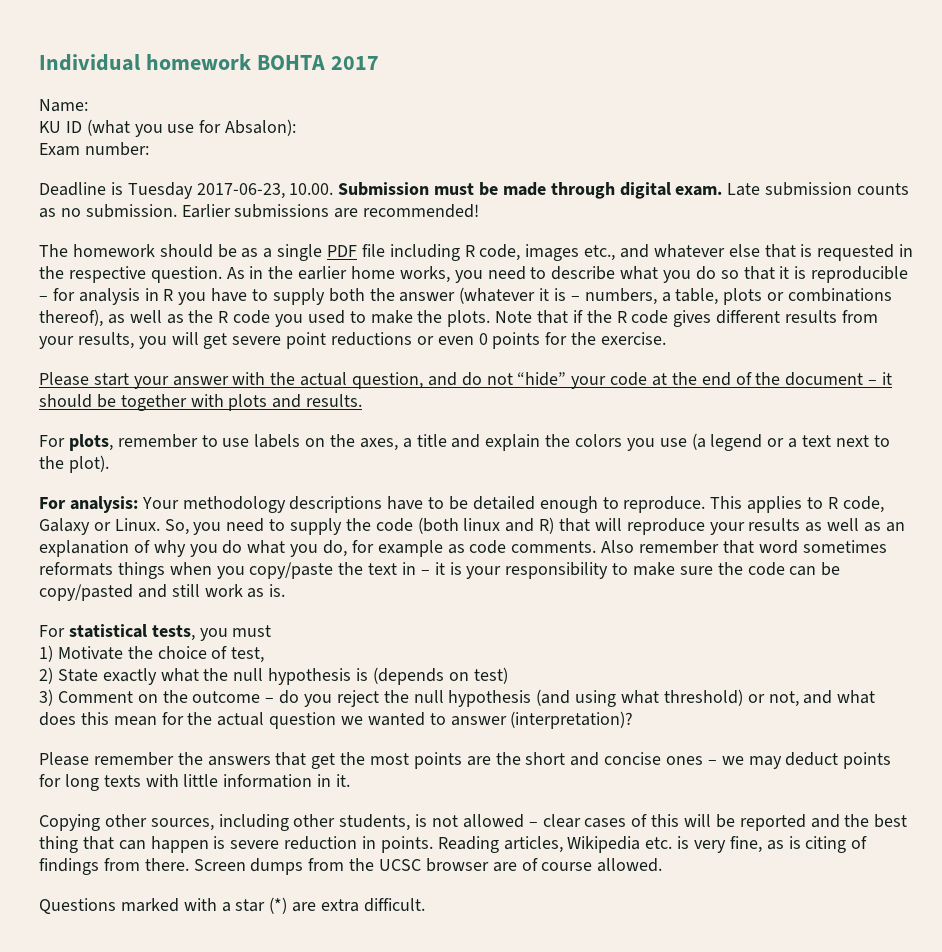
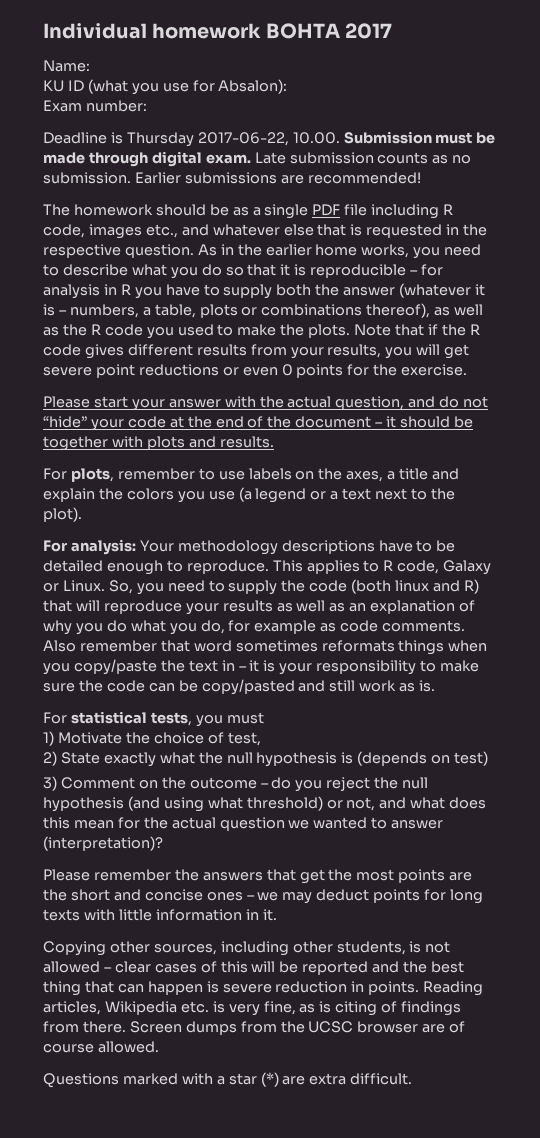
- Deadline is Tuesday 2017-06-23, 10.00. Submission must be made through digital exam.
+ Deadline is Thursday 2017-06-22, 10.00. Submission must be made through digital exam.

